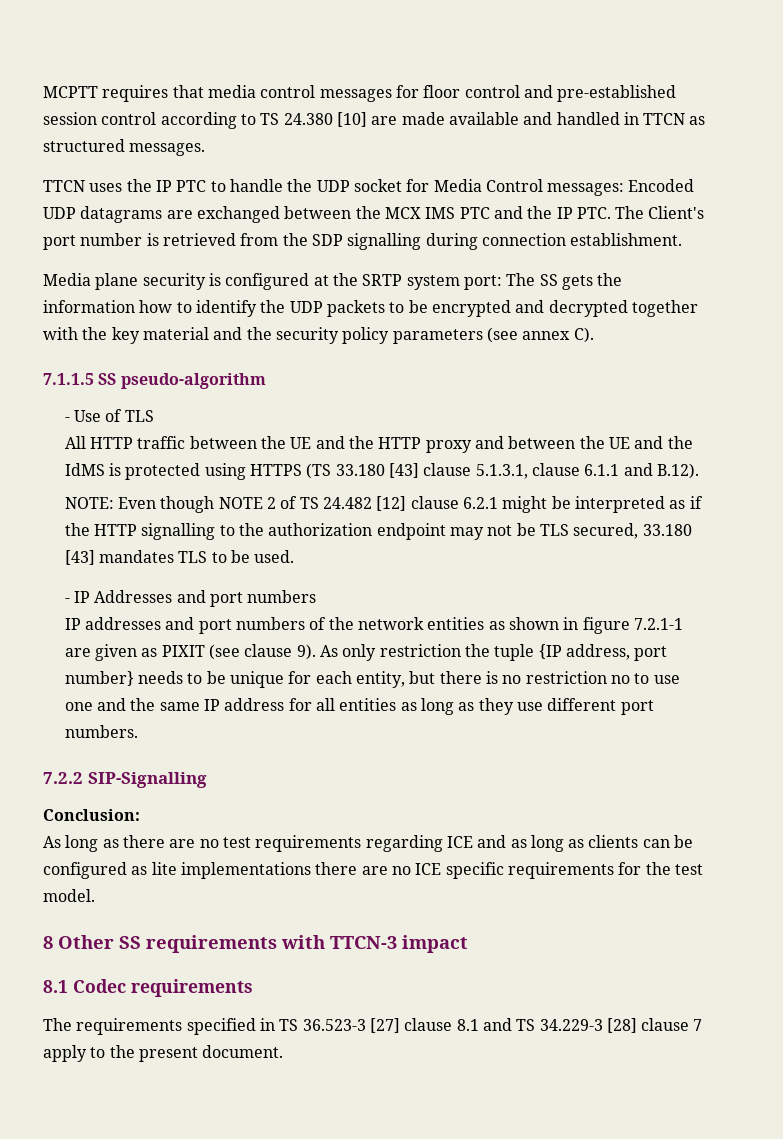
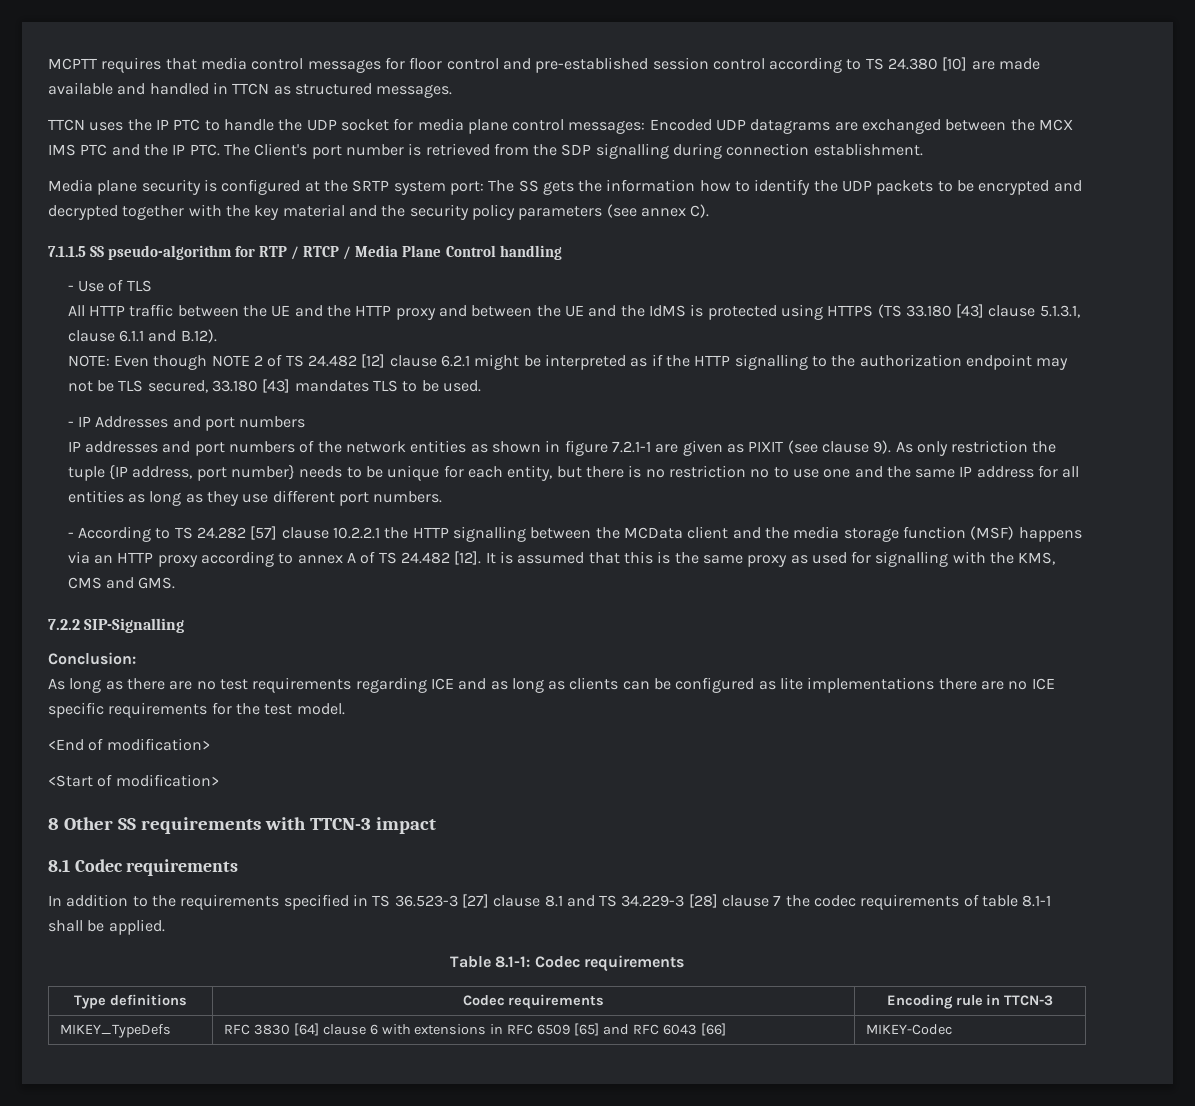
- TTCN uses the IP PTC to handle the UDP socket for Media Control messages: Encoded UDP datagrams are exchanged between the MCX IMS PTC and the IP PTC. The Client's port number is retrieved from the SDP signalling during connection establishment.
+ TTCN uses the IP PTC to handle the UDP socket for media plane control messages: Encoded UDP datagrams are exchanged between the MCX IMS PTC and the IP PTC. The Client's port number is retrieved from the SDP signalling during connection establishment.
- 7.1.1.5 SS pseudo-algorithm
+ 7.1.1.5 SS pseudo-algorithm for RTP / RTCP / Media Plane Control handling
+ - According to TS 24.282 [57] clause 10.2.2.1 the HTTP signalling between the MCData client and the media storage function (MSF) happens via an HTTP proxy according to annex A of TS 24.482 [12]. It is assumed that this is the same proxy as used for signalling with the KMS, CMS and GMS.
+ <End of modification>
+ <Start of modification>
- The requirements specified in TS 36.523-3 [27] clause 8.1 and TS 34.229-3 [28] clause 7 apply to the present document.
+ In addition to the requirements specified in TS 36.523-3 [27] clause 8.1 and TS 34.229-3 [28] clause 7 the codec requirements of table 8.1-1 shall be applied.
+ Table 8.1-1: Codec requirements
+ Type definitions | Codec requirements | Encoding rule in TTCN-3
+ MIKEY_TypeDefs | RFC 3830 [64] clause 6 with extensions in RFC 6509 [65] and RFC 6043 [66] | MIKEY-Codec

